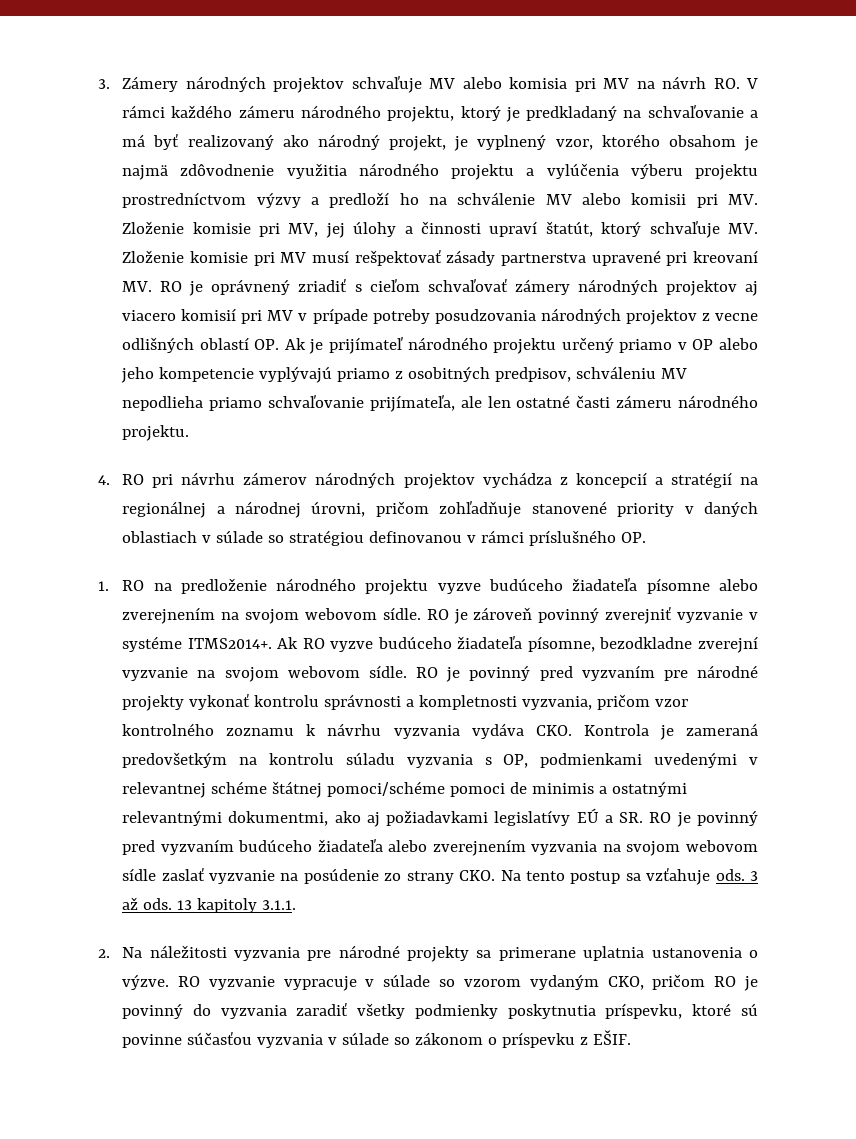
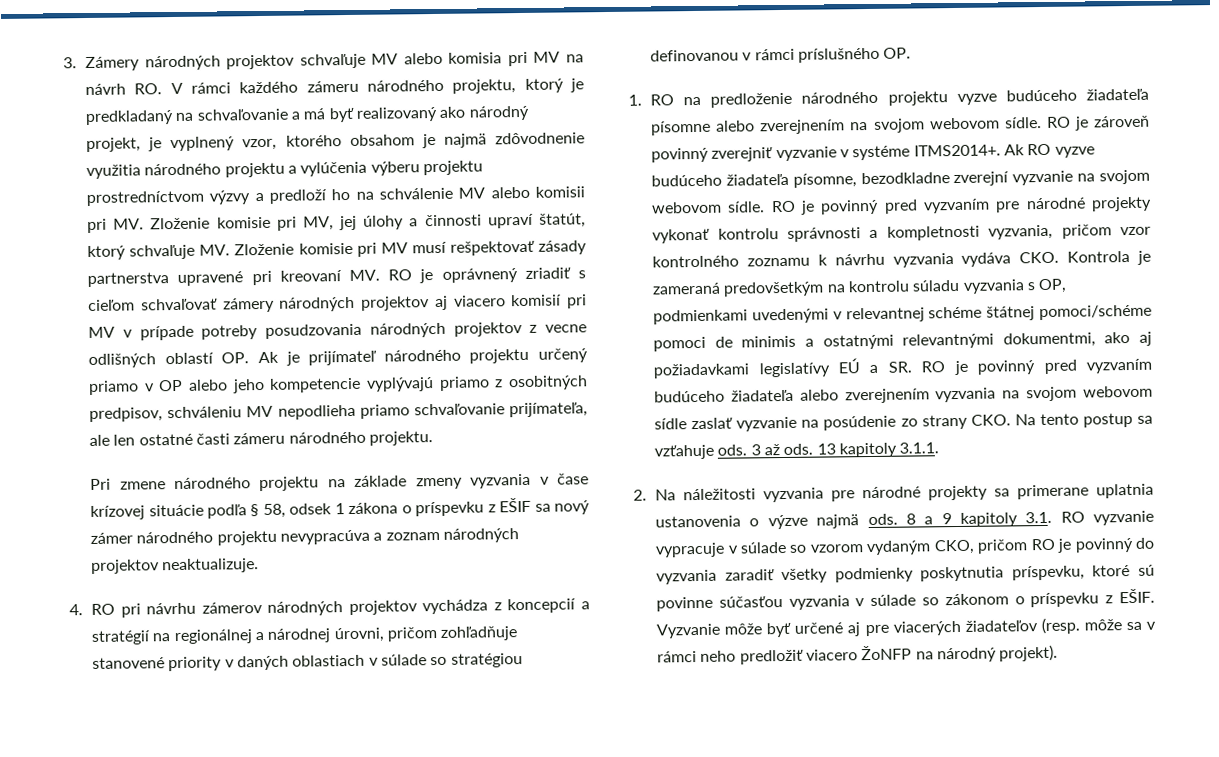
+ Pri zmene národného projektu na základe zmeny vyzvania v čase krízovej situácie podľa § 58, odsek 1 zákona o príspevku z EŠIF sa nový zámer národného projektu nevypracúva a zoznam národných projektov neaktualizuje.
- 2. Na náležitosti vyzvania pre národné projekty sa primerane uplatnia ustanovenia o výzve. RO vyzvanie vypracuje v súlade so vzorom vydaným CKO, pričom RO je povinný do vyzvania zaradiť všetky podmienky poskytnutia príspevku, ktoré sú povinne súčasťou vyzvania v súlade so zákonom o príspevku z EŠIF.
+ 2. Na náležitosti vyzvania pre národné projekty sa primerane uplatnia ustanovenia o výzve najmä ods. 8 a 9 kapitoly 3.1. RO vyzvanie vypracuje v súlade so vzorom vydaným CKO, pričom RO je povinný do vyzvania zaradiť všetky podmienky poskytnutia príspevku, ktoré sú povinne súčasťou vyzvania v súlade so zákonom o príspevku z EŠIF.
+ Vyzvanie môže byť určené aj pre viacerých žiadateľov (resp. môže sa v rámci neho predložiť viacero ŽoNFP na národný projekt).

